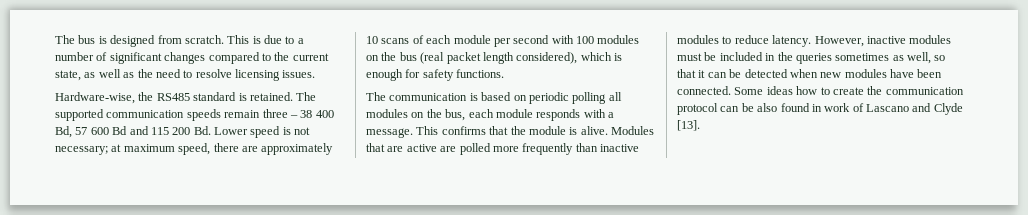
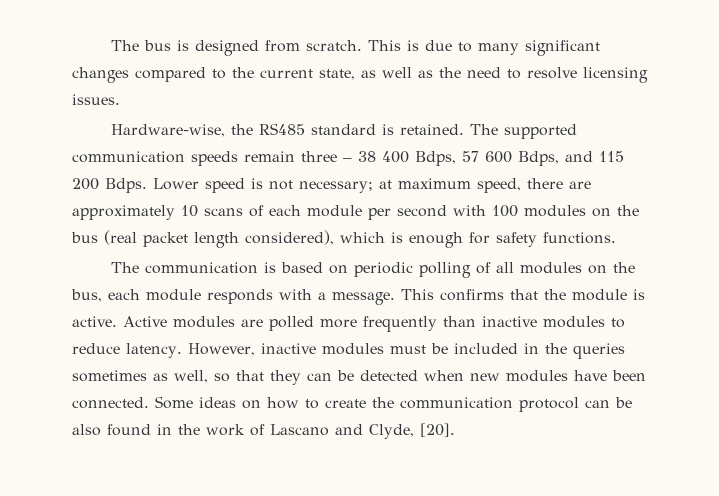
- This is due to a number of significant changes compared to the current state, as well as the need to resolve licensing issues.
+ This is due to many significant changes compared to the current state, as well as the need to resolve licensing issues.
- The supported communication speeds remain three – 38 400 Bd, 57 600 Bd and 115 200 Bd. Lower speed is not necessary; at maximum speed, there are approximately 10 scans of each module per second with 100 modules on the bus (real packet length considered), which is enough for safety functions.
+ The supported communication speeds remain three – 38 400 Bdps, 57 600 Bdps, and 115 200 Bdps. Lower speed is not necessary; at maximum speed, there are approximately 10 scans of each module per second with 100 modules on the bus (real packet length considered), which is enough for safety functions.
- The communication is based on periodic polling all modules on the bus, each module responds with a message.
+ The communication is based on periodic polling of all modules on the bus, each module responds with a message.
- This confirms that the module is alive. Modules that are active are polled more frequently than inactive modules to reduce latency.
+ This confirms that the module is active. Active modules are polled more frequently than inactive modules to reduce latency.
- However, inactive modules must be included in the queries sometimes as well, so that it can be detected when new modules have been connected.
+ However, inactive modules must be included in the queries sometimes as well, so that they can be detected when new modules have been connected.
- Some ideas how to create the communication protocol can be also found in work of Lascano and Clyde [13].
+ Some ideas on how to create the communication protocol can be also found in the work of Lascano and Clyde, [20].

